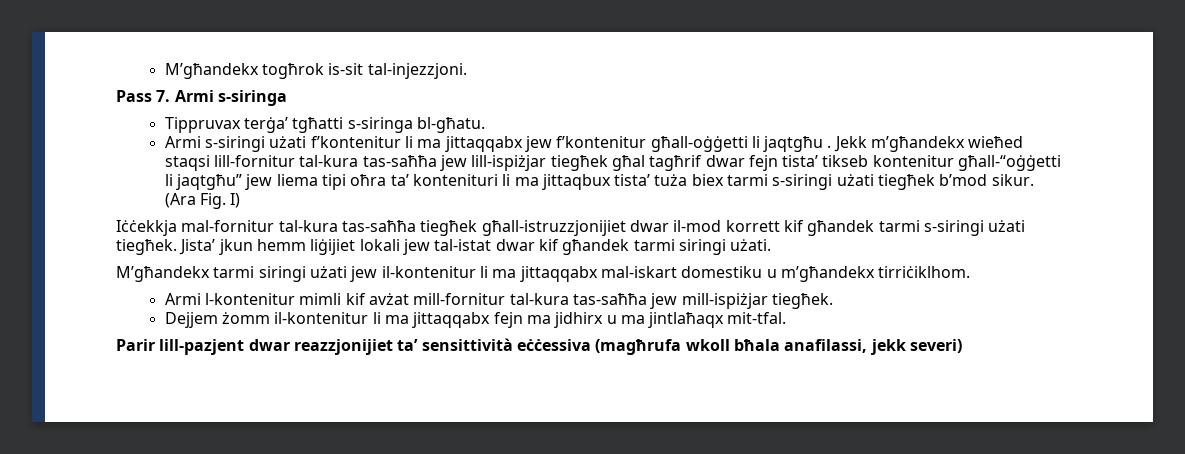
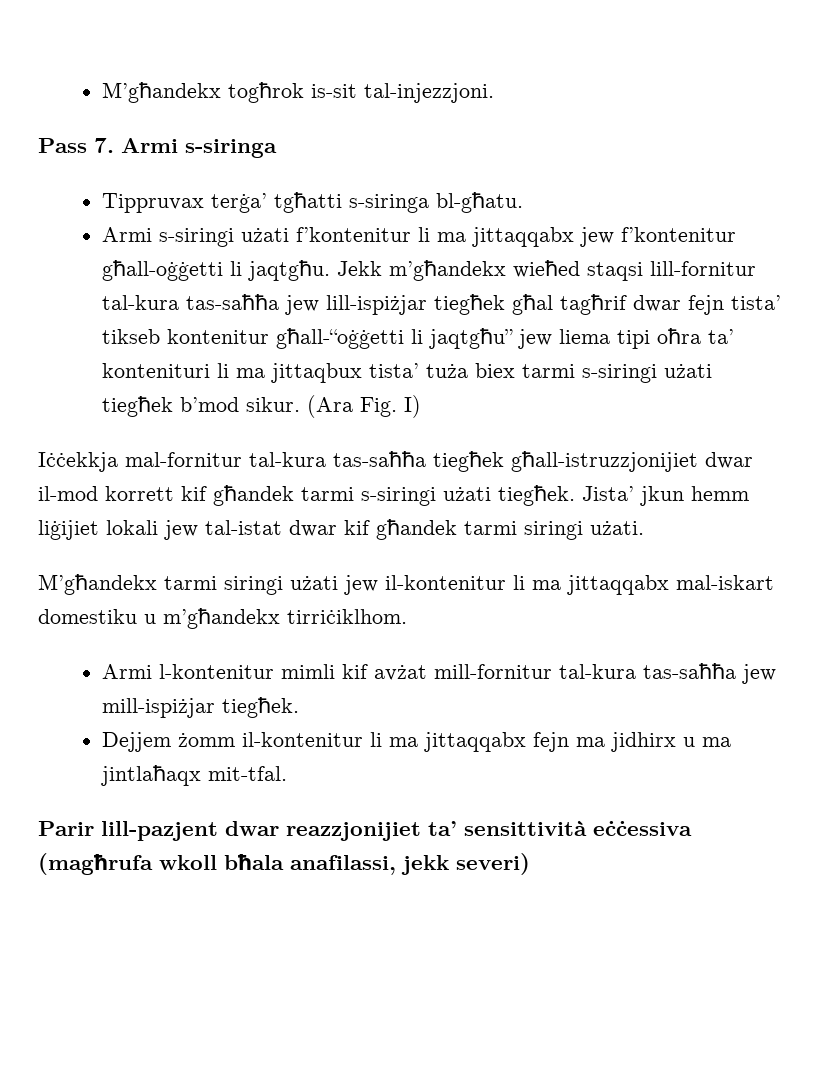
- Armi s-siringi użati f’kontenitur li ma jittaqqabx jew f’kontenitur għall-oġġetti li jaqtgħu .
+ Armi s-siringi użati f’kontenitur li ma jittaqqabx jew f’kontenitur għall-oġġetti li jaqtgħu.

